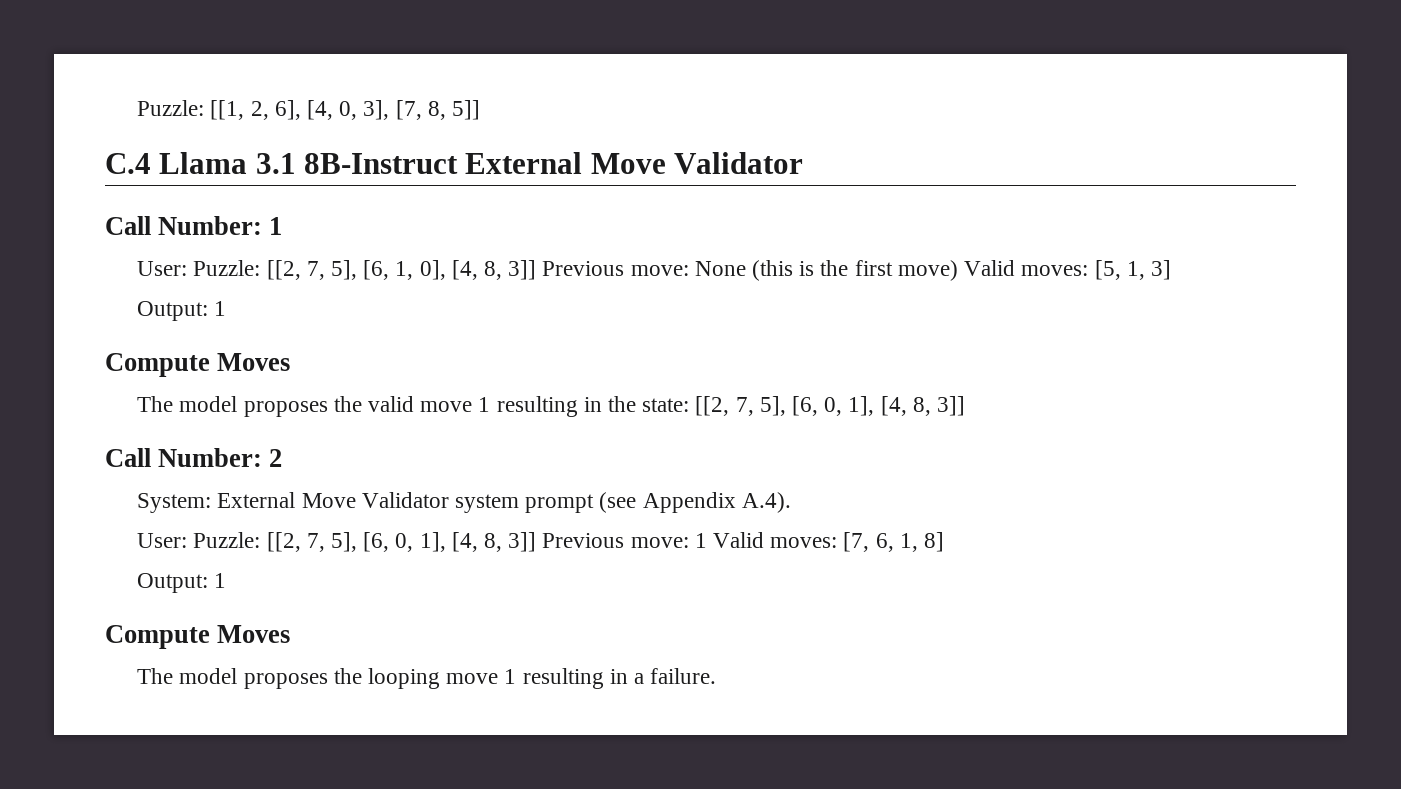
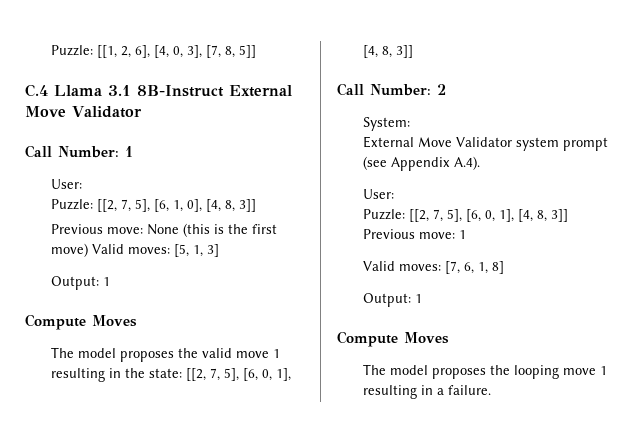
  Call Number: 1
- User: Puzzle: [[2, 7, 5], [6, 1, 0], [4, 8, 3]] Previous move: None (this is the first move) Valid moves: [5, 1, 3]
+ User:
+ Puzzle: [[2, 7, 5], [6, 1, 0], [4, 8, 3]]
+ Previous move: None (this is the first move) Valid moves: [5, 1, 3]
- System: External Move Validator system prompt (see Appendix A.4).
- User: Puzzle: [[2, 7, 5], [6, 0, 1], [4, 8, 3]] Previous move: 1 Valid moves: [7, 6, 1, 8]
+ System:
+ External Move Validator system prompt (see Appendix A.4).
+ User:
+ Puzzle: [[2, 7, 5], [6, 0, 1], [4, 8, 3]] Previous move: 1
+ Valid moves: [7, 6, 1, 8]

